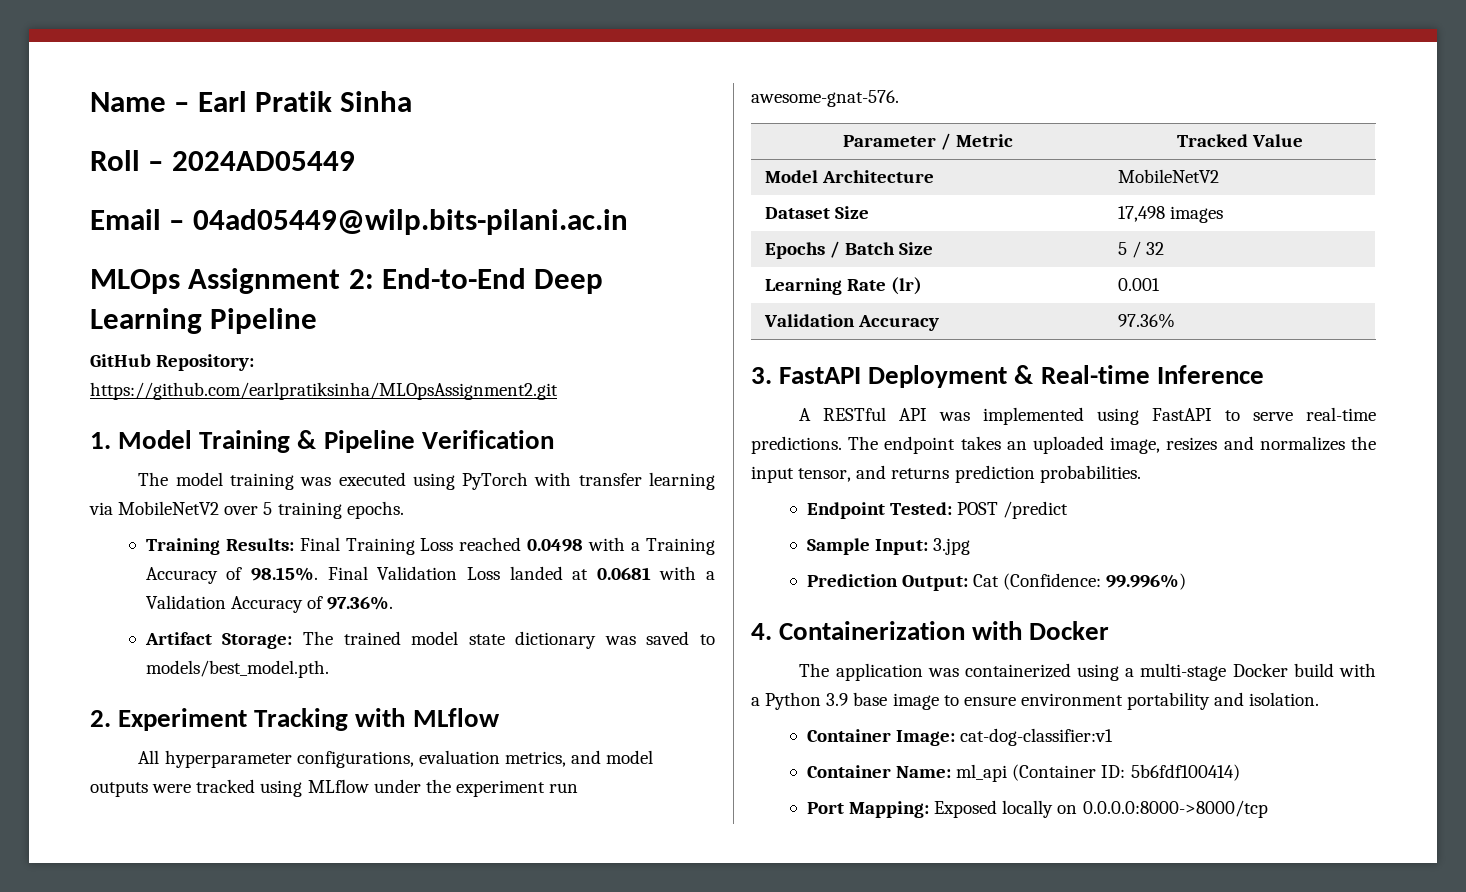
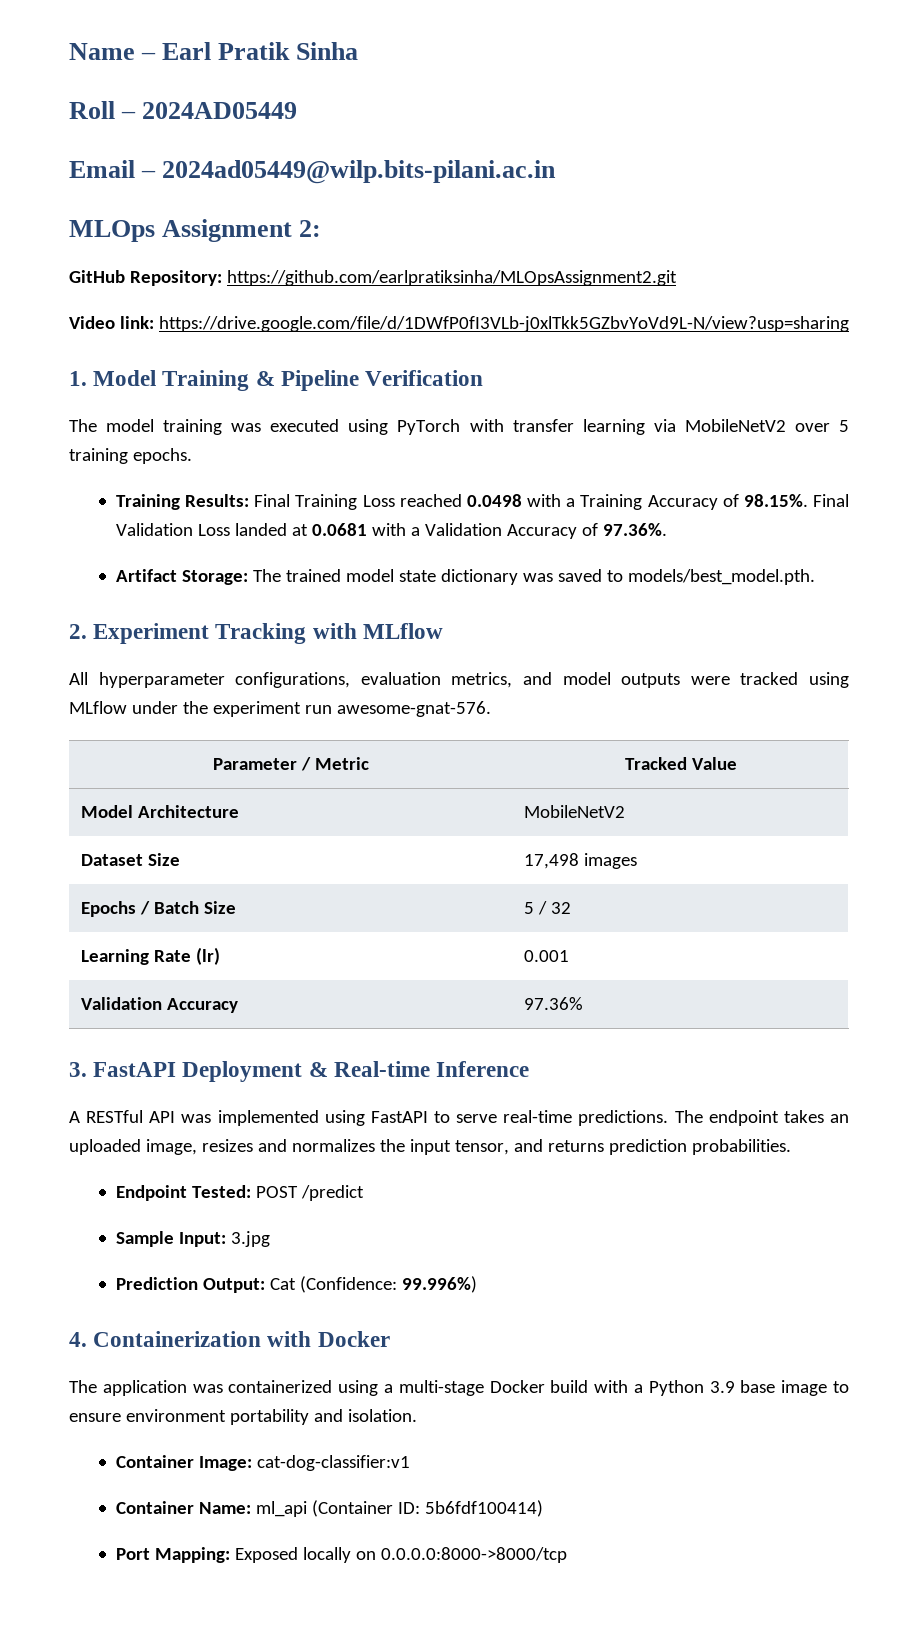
- Email – 04ad05449@wilp.bits-pilani.ac.in
+ Email – 2024ad05449@wilp.bits-pilani.ac.in
- MLOps Assignment 2: End-to-End Deep Learning Pipeline
+ MLOps Assignment 2:
+ Video link: https://drive.google.com/file/d/1DWfP0fI3VLb-j0xlTkk5GZbvYoVd9L-N/view?usp=sharing

